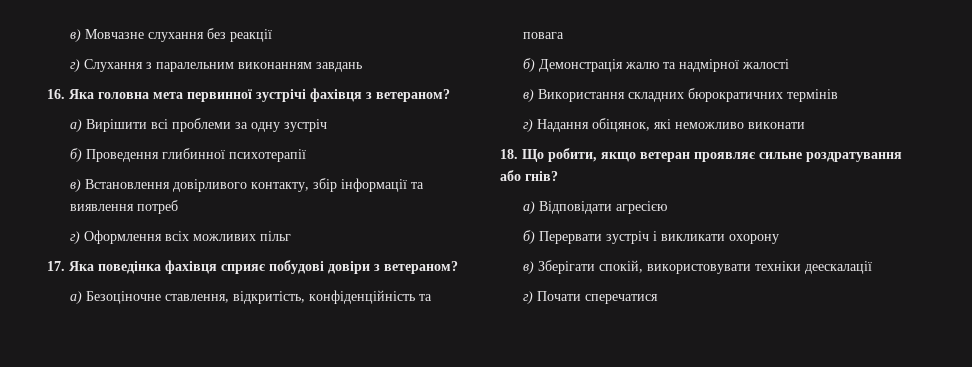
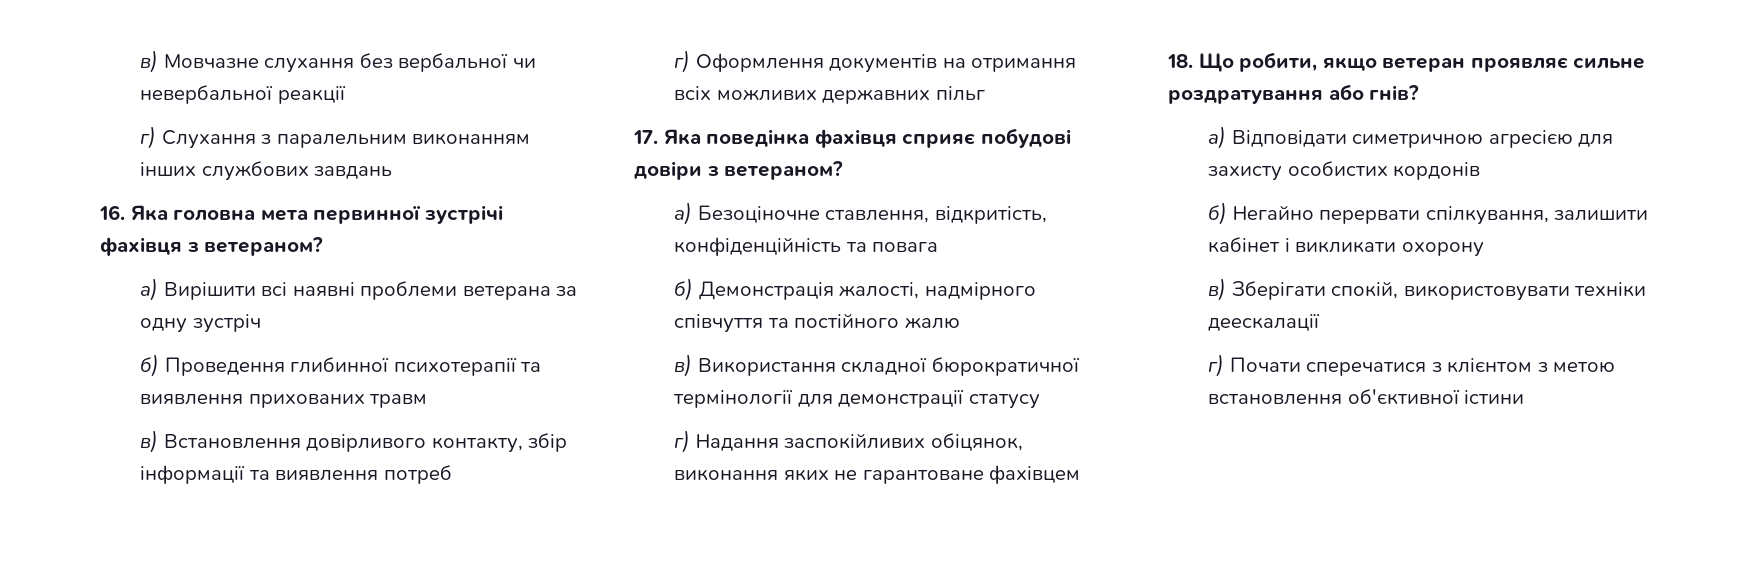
- в) Мовчазне слухання без реакції
+ в) Мовчазне слухання без вербальної чи невербальної реакції
- г) Слухання з паралельним виконанням завдань
+ г) Слухання з паралельним виконанням інших службових завдань
- а) Вирішити всі проблеми за одну зустріч
+ а) Вирішити всі наявні проблеми ветерана за одну зустріч
- б) Проведення глибинної психотерапії
+ б) Проведення глибинної психотерапії та виявлення прихованих травм
- г) Оформлення всіх можливих пільг
+ г) Оформлення документів на отримання всіх можливих державних пільг
- б) Демонстрація жалю та надмірної жалості
- в) Використання складних бюрократичних термінів
- г) Надання обіцянок, які неможливо виконати
+ б) Демонстрація жалості, надмірного співчуття та постійного жалю
+ в) Використання складної бюрократичної термінології для демонстрації статусу
+ г) Надання заспокійливих обіцянок, виконання яких не гарантоване фахівцем
- а) Відповідати агресією
- б) Перервати зустріч і викликати охорону
+ а) Відповідати симетричною агресією для захисту особистих кордонів
+ б) Негайно перервати спілкування, залишити кабінет і викликати охорону
- г) Почати сперечатися
+ г) Почати сперечатися з клієнтом з метою встановлення об'єктивної істини

